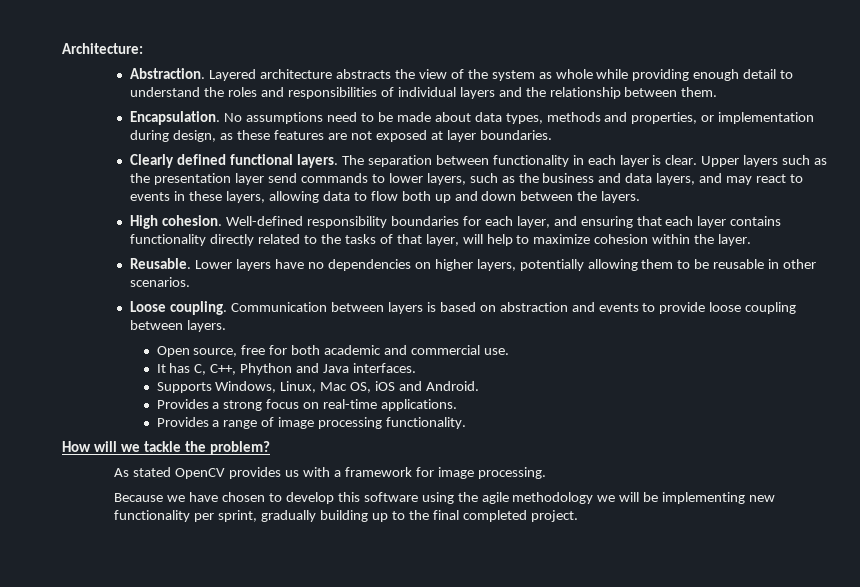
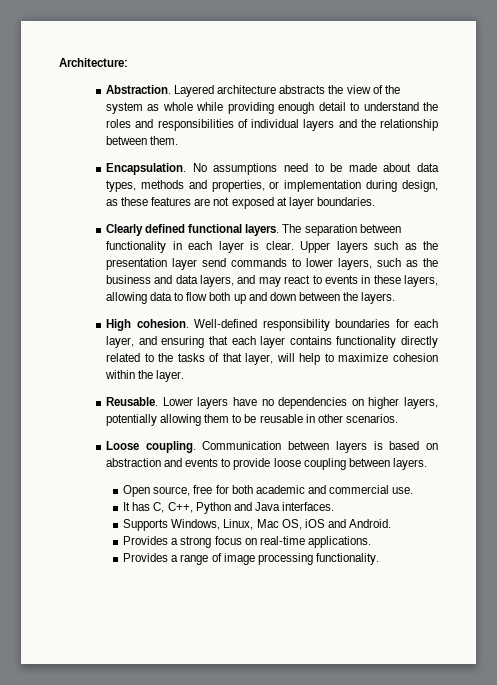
- It has C, C++, Phython and Java interfaces.
+ It has C, C++, Python and Java interfaces.
- How will we tackle the problem?
- As stated OpenCV provides us with a framework for image processing.
- Because we have chosen to develop this software using the agile methodology we will be implementing new functionality per sprint, gradually building up to the final completed project.

